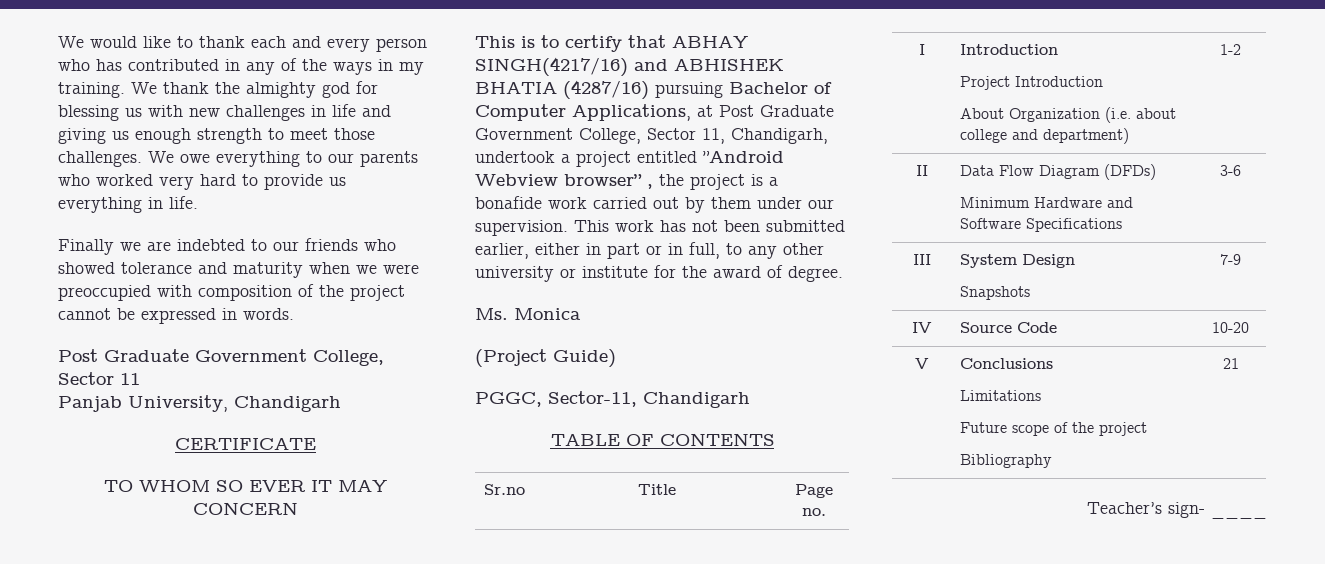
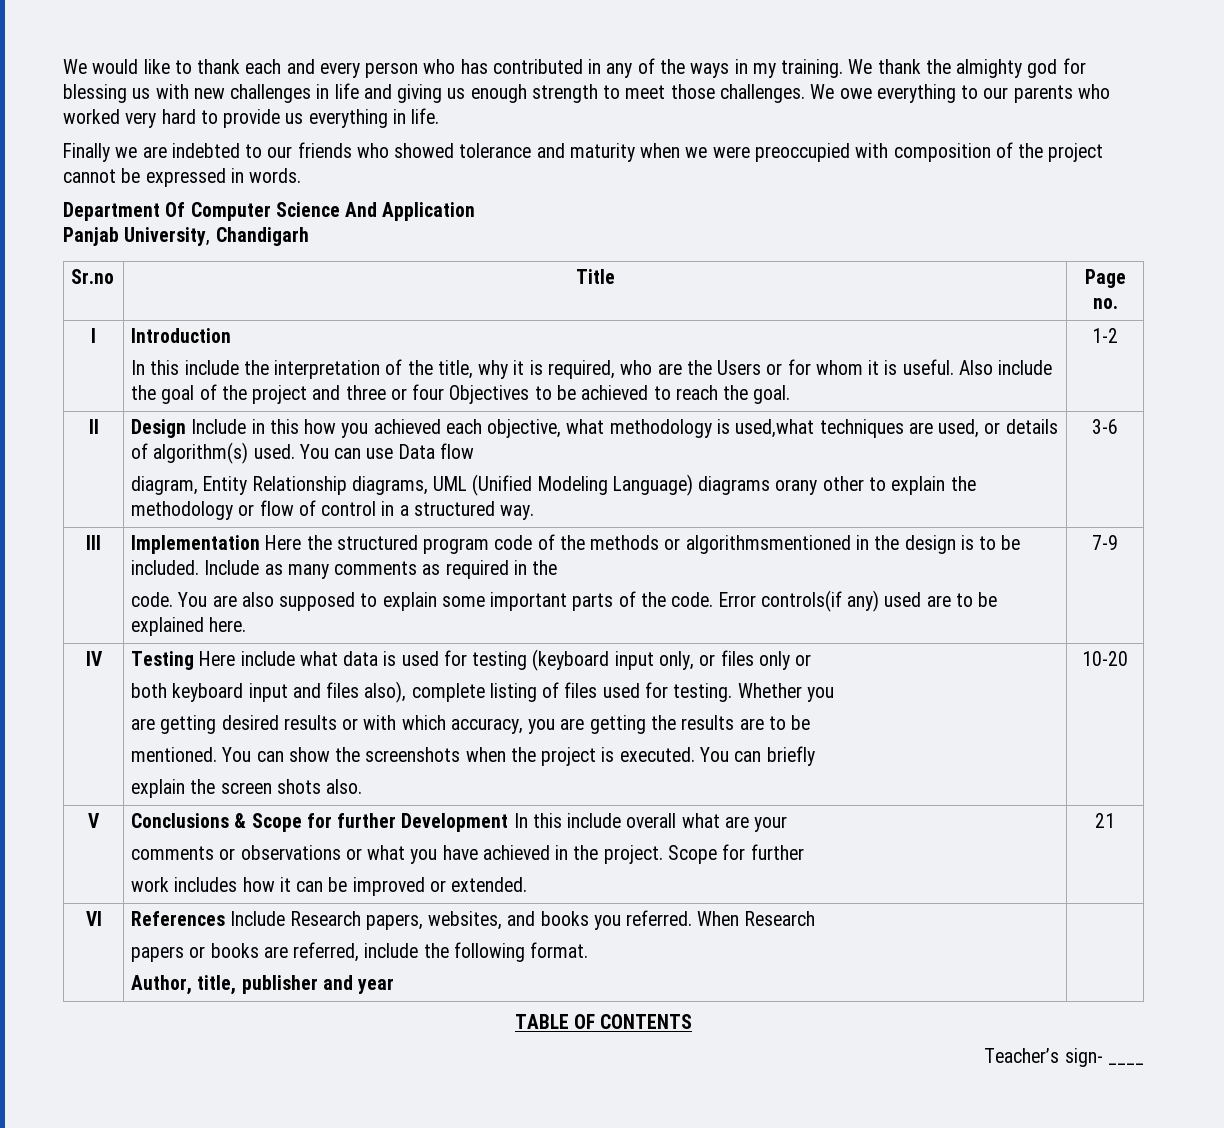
- Post Graduate Government College, Sector 11
+ Department Of Computer Science And Application
  Panjab University, Chandigarh
- CERTIFICATE
- TO WHOM SO EVER IT MAY CONCERN
- This is to certify that ABHAY SINGH(4217/16) and ABHISHEK BHATIA (4287/16) pursuing Bachelor of Computer Applications, at Post Graduate Government College, Sector 11, Chandigarh, undertook a project entitled ”Android Webview browser” , the project is a bonafide work carried out by them under our supervision. This work has not been submitted earlier, either in part or in full, to any other university or institute for the award of degree.
- Ms. Monica
- (Project Guide)
- PGGC, Sector-11, Chandigarh
- TABLE OF CONTENTS
- Project Introduction
- About Organization (i.e. about college and department) | 1-2
- II | Data Flow Diagram (DFDs)
- Minimum Hardware and Software Specifications | 3-6
- III | System Design
- Snapshots | 7-9
- IV | Source Code | 10-20
- V | Conclusions
- Limitations
- Future scope of the project
- Bibliography | 21
+ In this include the interpretation of the title, why it is required, who are the Users or for whom it is useful. Also include the goal of the project and three or four Objectives to be achieved to reach the goal. | 1-2
+ II | Design Include in this how you achieved each objective, what methodology is used,what techniques are used, or details of algorithm(s) used. You can use Data flow
+ diagram, Entity Relationship diagrams, UML (Unified Modeling Language) diagrams orany other to explain the methodology or flow of control in a structured way. | 3-6
+ III | Implementation Here the structured program code of the methods or algorithmsmentioned in the design is to be included. Include as many comments as required in the
+ code. You are also supposed to explain some important parts of the code. Error controls(if any) used are to be explained here. | 7-9
+ IV | Testing Here include what data is used for testing (keyboard input only, or files only or
+ both keyboard input and files also), complete listing of files used for testing. Whether you
+ are getting desired results or with which accuracy, you are getting the results are to be
+ mentioned. You can show the screenshots when the project is executed. You can briefly
+ explain the screen shots also. | 10-20
+ V | Conclusions & Scope for further Development In this include overall what are your
+ comments or observations or what you have achieved in the project. Scope for further
+ work includes how it can be improved or extended. | 21
+ VI | References Include Research papers, websites, and books you referred. When Research
+ papers or books are referred, include the following format.
+ Author, title, publisher and year |
+ TABLE OF CONTENTS

